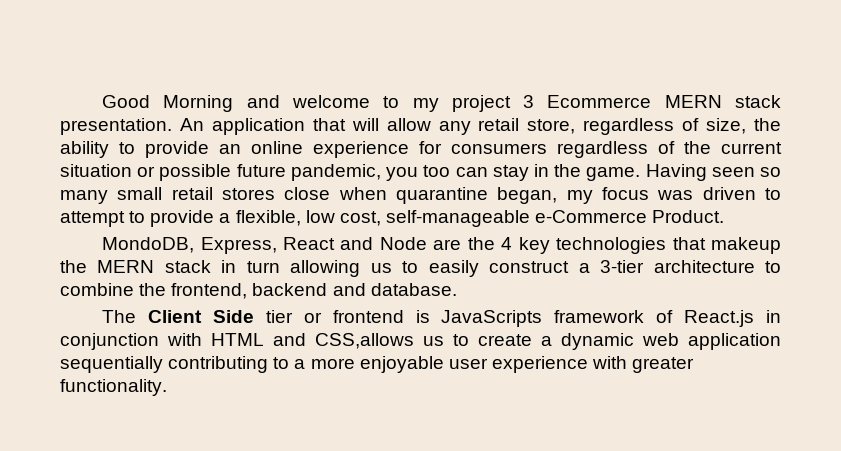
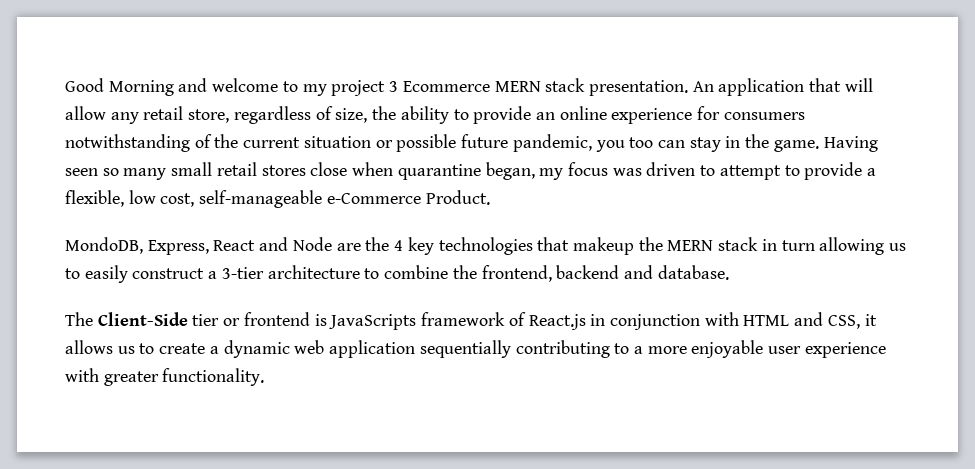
- An application that will allow any retail store, regardless of size, the ability to provide an online experience for consumers regardless of the current situation or possible future pandemic, you too can stay in the game.
+ An application that will allow any retail store, regardless of size, the ability to provide an online experience for consumers notwithstanding of the current situation or possible future pandemic, you too can stay in the game.
- The Client Side tier or frontend is JavaScripts framework of React.js in conjunction with HTML and CSS,allows us to create a dynamic web application sequentially contributing to a more enjoyable user experience with greater functionality.
+ The Client-Side tier or frontend is JavaScripts framework of React.js in conjunction with HTML and CSS, it allows us to create a dynamic web application sequentially contributing to a more enjoyable user experience with greater functionality.

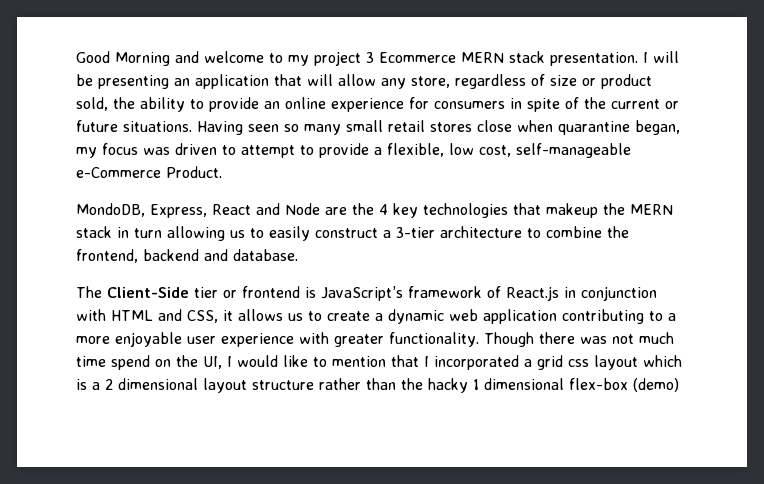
- An application that will allow any retail store, regardless of size, the ability to provide an online experience for consumers notwithstanding of the current situation or possible future pandemic, you too can stay in the game.
+ I will be presenting an application that will allow any store, regardless of size or product sold, the ability to provide an online experience for consumers in spite of the current or future situations.
- The Client-Side tier or frontend is JavaScripts framework of React.js in conjunction with HTML and CSS, it allows us to create a dynamic web application sequentially contributing to a more enjoyable user experience with greater functionality.
+ The Client-Side tier or frontend is JavaScript’s framework of React.js in conjunction with HTML and CSS, it allows us to create a dynamic web application contributing to a more enjoyable user experience with greater functionality.
+ Though there was not much time spend on the UI, I would like to mention that I incorporated a grid css layout which is a 2 dimensional layout structure rather than the hacky 1 dimensional flex-box (demo)

